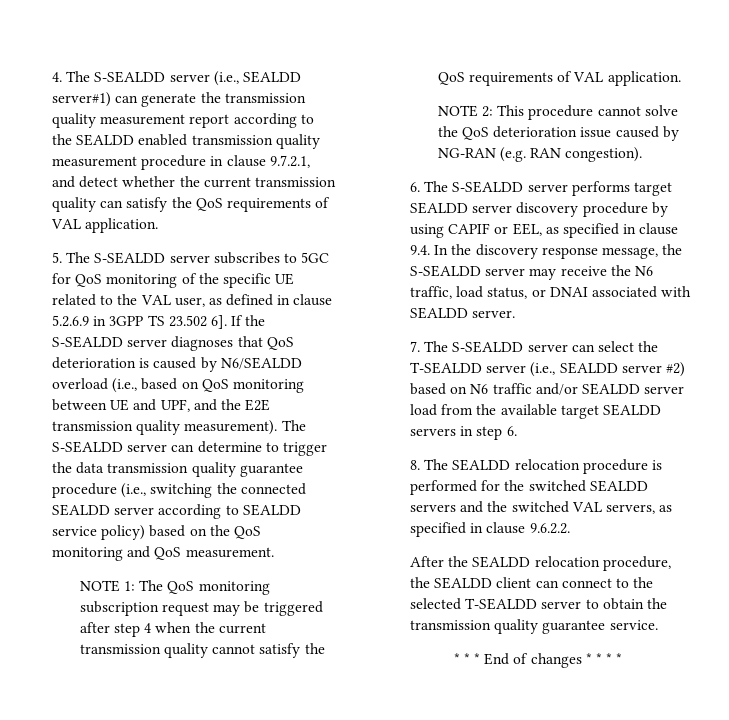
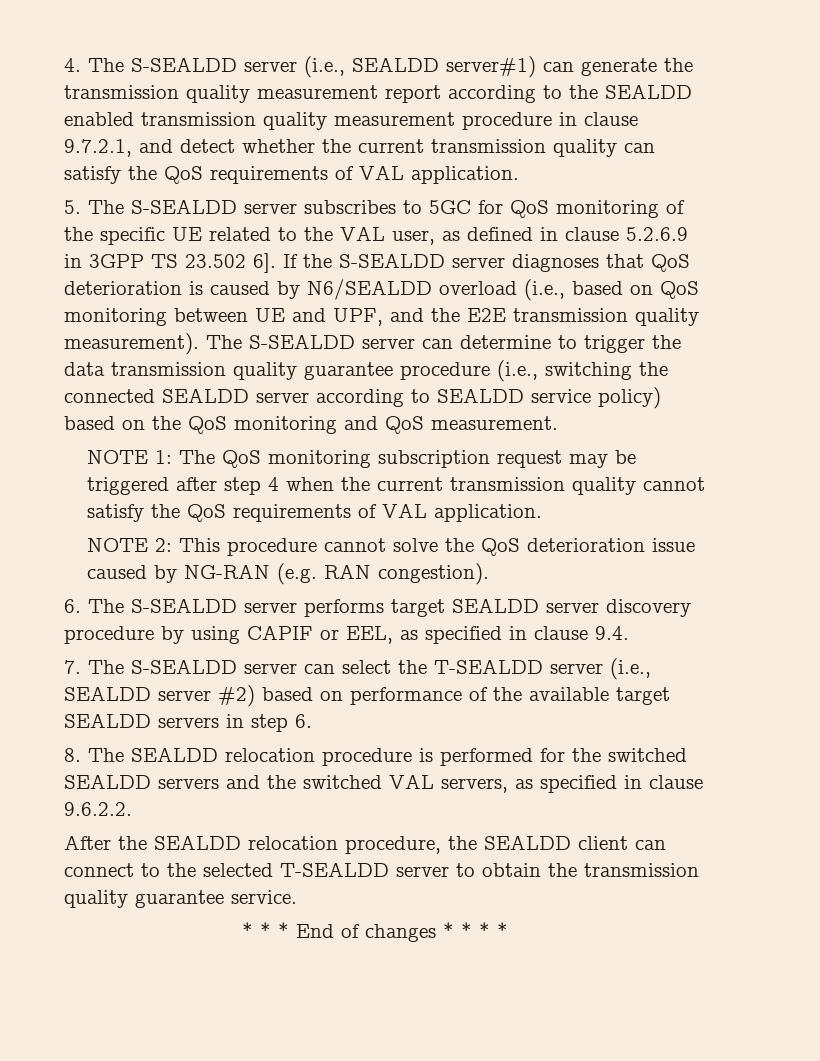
- 6. The S-SEALDD server performs target SEALDD server discovery procedure by using CAPIF or EEL, as specified in clause 9.4. In the discovery response message, the S-SEALDD server may receive the N6 traffic, load status, or DNAI associated with SEALDD server.
+ 6. The S-SEALDD server performs target SEALDD server discovery procedure by using CAPIF or EEL, as specified in clause 9.4.
- 7. The S-SEALDD server can select the T-SEALDD server (i.e., SEALDD server #2) based on N6 traffic and/or SEALDD server load from the available target SEALDD servers in step 6.
+ 7. The S-SEALDD server can select the T-SEALDD server (i.e., SEALDD server #2) based on performance of the available target SEALDD servers in step 6.

